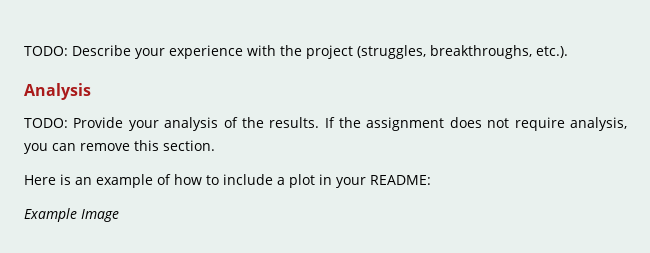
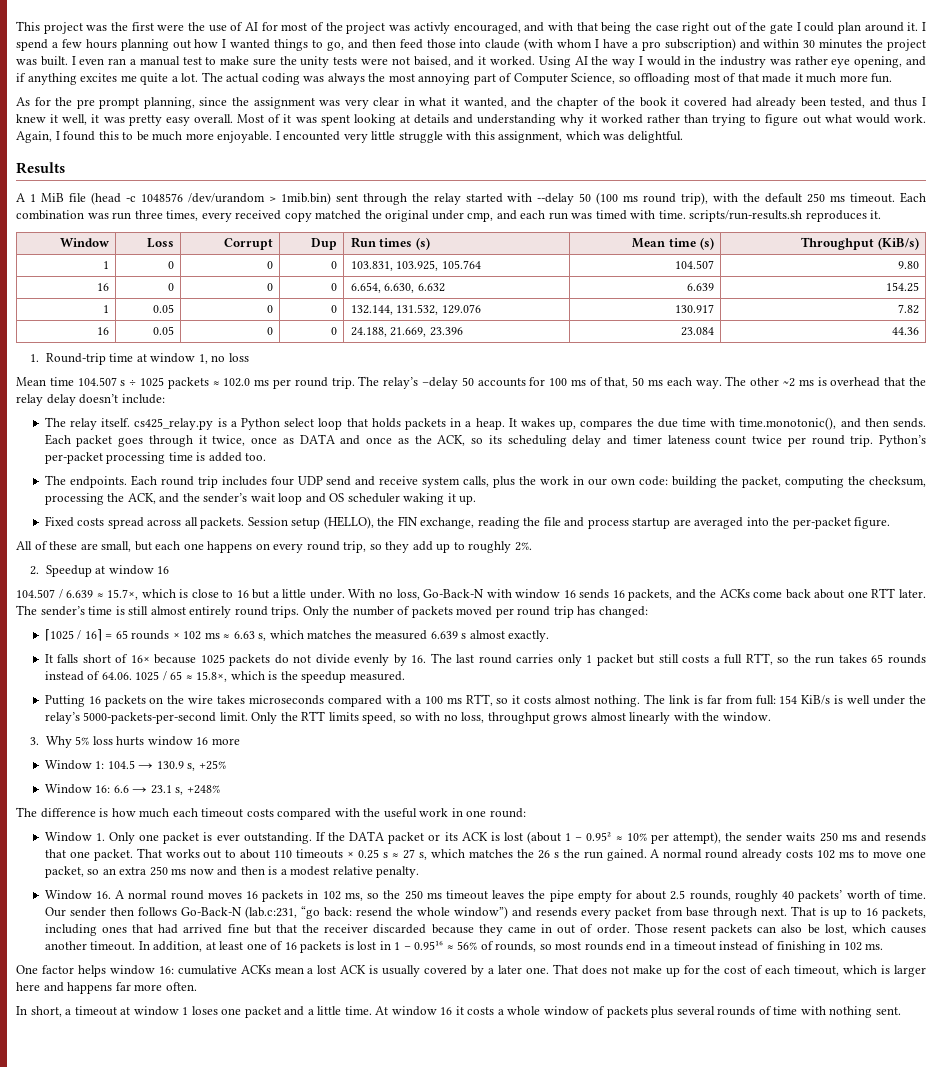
- TODO: Describe your experience with the project (struggles, breakthroughs, etc.).
- Analysis
- TODO: Provide your analysis of the results. If the assignment does not require analysis, you can remove this section.
- Here is an example of how to include a plot in your README:
- Example Image
+ This project was the first were the use of AI for most of the project was activly encouraged, and with that being the case right out of the gate I could plan around it. I spend a few hours planning out how I wanted things to go, and then feed those into claude (with whom I have a pro subscription) and within 30 minutes the project was built. I even ran a manual test to make sure the unity tests were not baised, and it worked. Using AI the way I would in the industry was rather eye opening, and if anything excites me quite a lot. The actual coding was always the most annoying part of Computer Science, so offloading most of that made it much more fun.
+ As for the pre prompt planning, since the assignment was very clear in what it wanted, and the chapter of the book it covered had already been tested, and thus I knew it well, it was pretty easy overall. Most of it was spent looking at details and understanding why it worked rather than trying to figure out what would work. Again, I found this to be much more enjoyable. I encounted very little struggle with this assignment, which was delightful.
+ Results
+ A 1 MiB file (head -c 1048576 /dev/urandom > 1mib.bin) sent through the relay started with --delay 50 (100 ms round trip), with the default 250 ms timeout. Each combination was run three times, every received copy matched the original under cmp, and each run was timed with time. scripts/run-results.sh reproduces it.
+ Window | Loss | Corrupt | Dup | Run times (s) | Mean time (s) | Throughput (KiB/s)
+ 1 | 0 | 0 | 0 | 103.831, 103.925, 105.764 | 104.507 | 9.80
+ 16 | 0 | 0 | 0 | 6.654, 6.630, 6.632 | 6.639 | 154.25
+ 1 | 0.05 | 0 | 0 | 132.144, 131.532, 129.076 | 130.917 | 7.82
+ 16 | 0.05 | 0 | 0 | 24.188, 21.669, 23.396 | 23.084 | 44.36
+ 1. Round-trip time at window 1, no loss
+ Mean time 104.507 s ÷ 1025 packets ≈ 102.0 ms per round trip. The relay’s –delay 50 accounts for 100 ms of that, 50 ms each way. The other ~2 ms is overhead that the relay delay doesn’t include:
+ The relay itself. cs425_relay.py is a Python select loop that holds packets in a heap. It wakes up, compares the due time with time.monotonic(), and then sends. Each packet goes through it twice, once as DATA and once as the ACK, so its scheduling delay and timer lateness count twice per round trip. Python’s per-packet processing time is added too.
+ The endpoints. Each round trip includes four UDP send and receive system calls, plus the work in our own code: building the packet, computing the checksum, processing the ACK, and the sender’s wait loop and OS scheduler waking it up.
+ Fixed costs spread across all packets. Session setup (HELLO), the FIN exchange, reading the file and process startup are averaged into the per-packet figure.
+ All of these are small, but each one happens on every round trip, so they add up to roughly 2%.
+ 2. Speedup at window 16
+ 104.507 / 6.639 ≈ 15.7×, which is close to 16 but a little under. With no loss, Go-Back-N with window 16 sends 16 packets, and the ACKs come back about one RTT later. The sender’s time is still almost entirely round trips. Only the number of packets moved per round trip has changed:
+ ⌈1025 / 16⌉ = 65 rounds × 102 ms ≈ 6.63 s, which matches the measured 6.639 s almost exactly.
+ It falls short of 16× because 1025 packets do not divide evenly by 16. The last round carries only 1 packet but still costs a full RTT, so the run takes 65 rounds instead of 64.06. 1025 / 65 ≈ 15.8×, which is the speedup measured.
+ Putting 16 packets on the wire takes microseconds compared with a 100 ms RTT, so it costs almost nothing. The link is far from full: 154 KiB/s is well under the relay’s 5000-packets-per-second limit. Only the RTT limits speed, so with no loss, throughput grows almost linearly with the window.
+ 3. Why 5% loss hurts window 16 more
+ Window 1: 104.5 → 130.9 s, +25%
+ Window 16: 6.6 → 23.1 s, +248%
+ The difference is how much each timeout costs compared with the useful work in one round:
+ Window 1. Only one packet is ever outstanding. If the DATA packet or its ACK is lost (about 1 − 0.95² ≈ 10% per attempt), the sender waits 250 ms and resends that one packet. That works out to about 110 timeouts × 0.25 s ≈ 27 s, which matches the 26 s the run gained. A normal round already costs 102 ms to move one packet, so an extra 250 ms now and then is a modest relative penalty.
+ Window 16. A normal round moves 16 packets in 102 ms, so the 250 ms timeout leaves the pipe empty for about 2.5 rounds, roughly 40 packets’ worth of time. Our sender then follows Go-Back-N (lab.c:231, “go back: resend the whole window”) and resends every packet from base through next. That is up to 16 packets, including ones that had arrived fine but that the receiver discarded because they came in out of order. Those resent packets can also be lost, which causes another timeout. In addition, at least one of 16 packets is lost in 1 − 0.95¹⁶ ≈ 56% of rounds, so most rounds end in a timeout instead of finishing in 102 ms.
+ One factor helps window 16: cumulative ACKs mean a lost ACK is usually covered by a later one. That does not make up for the cost of each timeout, which is larger here and happens far more often.
+ In short, a timeout at window 1 loses one packet and a little time. At window 16 it costs a whole window of packets plus several rounds of time with nothing sent.

